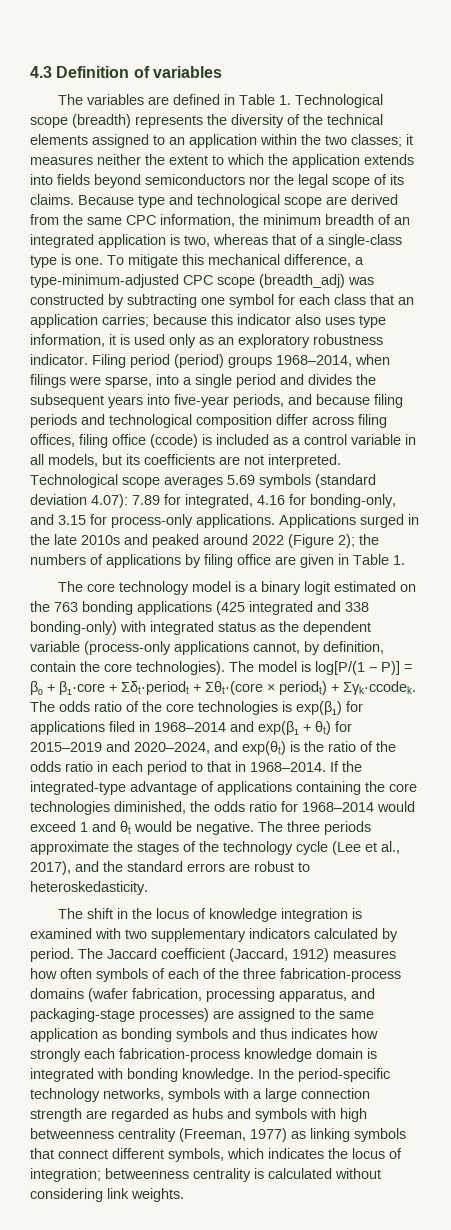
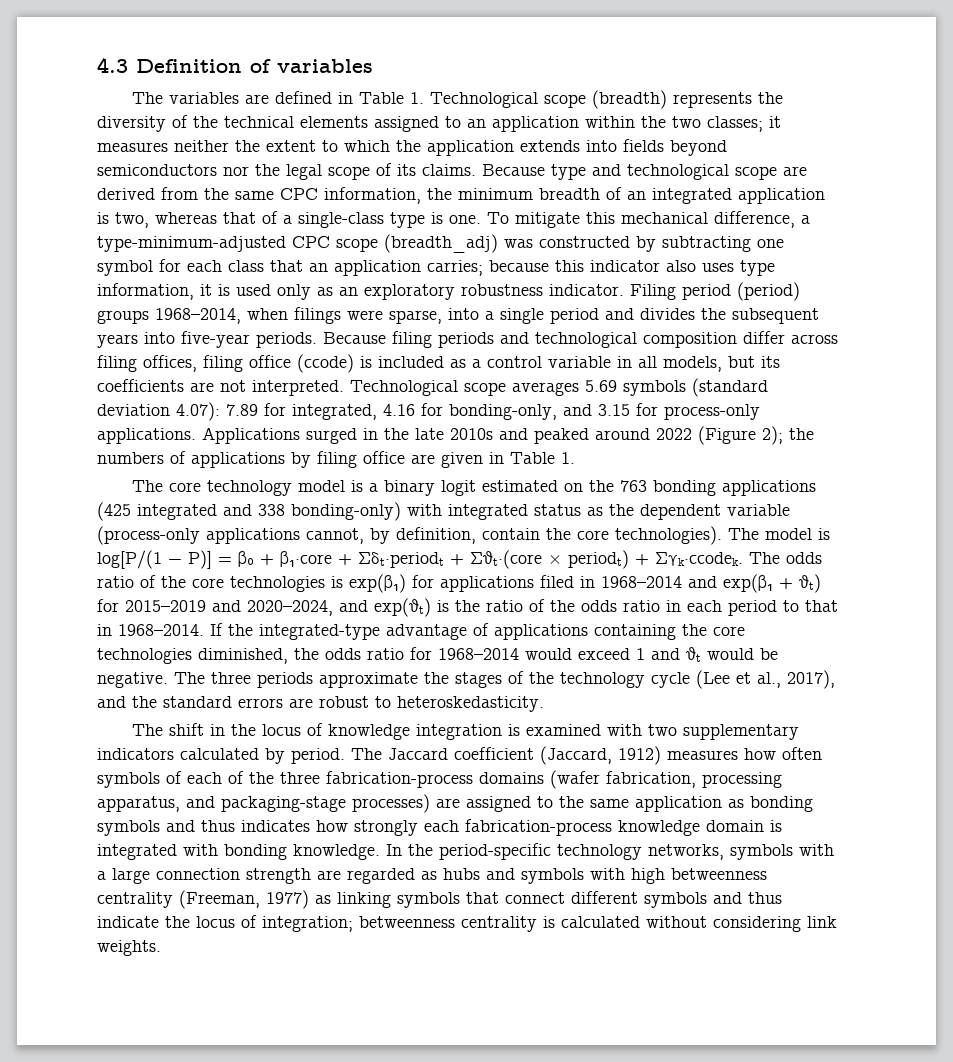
- Filing period (period) groups 1968–2014, when filings were sparse, into a single period and divides the subsequent years into five-year periods, and because filing periods and technological composition differ across filing offices, filing office (ccode) is included as a control variable in all models, but its coefficients are not interpreted.
+ Filing period (period) groups 1968–2014, when filings were sparse, into a single period and divides the subsequent years into five-year periods. Because filing periods and technological composition differ across filing offices, filing office (ccode) is included as a control variable in all models, but its coefficients are not interpreted.
- In the period-specific technology networks, symbols with a large connection strength are regarded as hubs and symbols with high betweenness centrality (Freeman, 1977) as linking symbols that connect different symbols, which indicates the locus of integration; betweenness centrality is calculated without considering link weights.
+ In the period-specific technology networks, symbols with a large connection strength are regarded as hubs and symbols with high betweenness centrality (Freeman, 1977) as linking symbols that connect different symbols and thus indicate the locus of integration; betweenness centrality is calculated without considering link weights.

